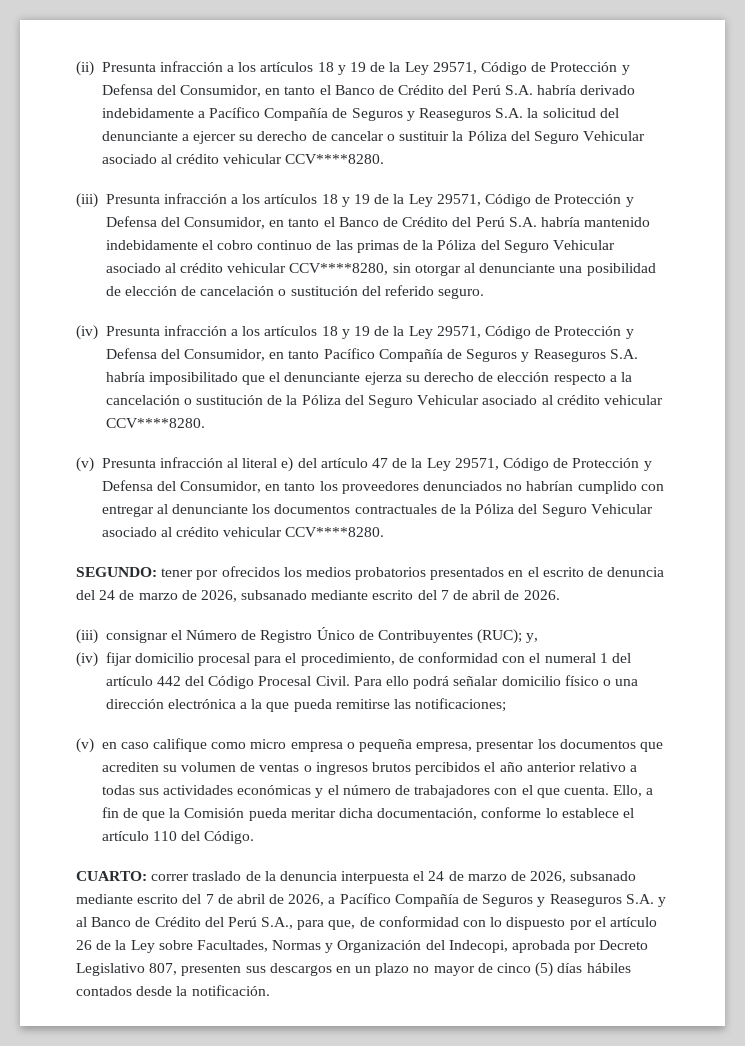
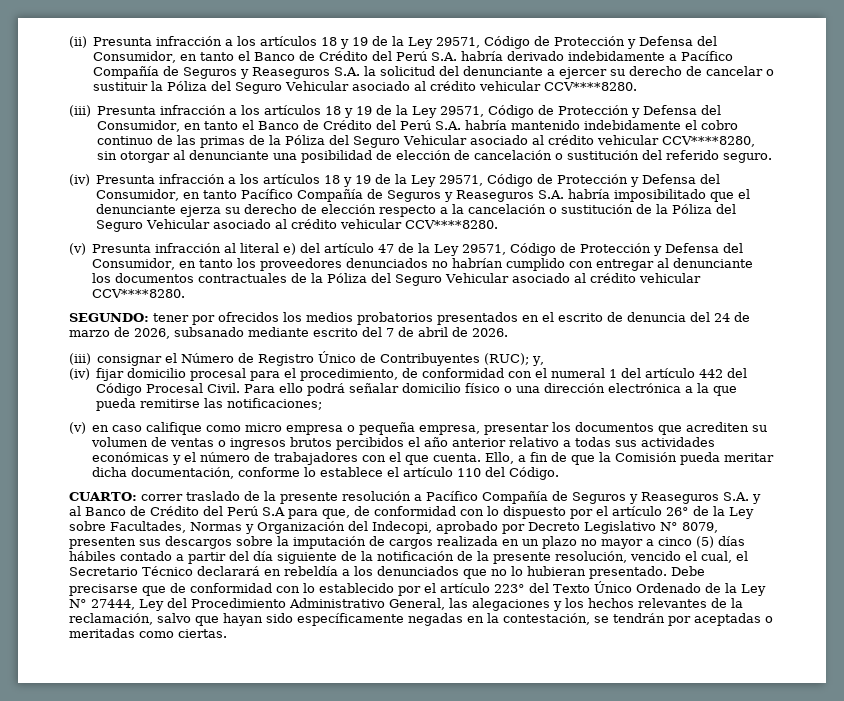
- CUARTO: correr traslado de la denuncia interpuesta el 24 de marzo de 2026, subsanado mediante escrito del 7 de abril de 2026, a Pacífico Compañía de Seguros y Reaseguros S.A. y al Banco de Crédito del Perú S.A., para que, de conformidad con lo dispuesto por el artículo 26 de la Ley sobre Facultades, Normas y Organización del Indecopi, aprobada por Decreto Legislativo 807, presenten sus descargos en un plazo no mayor de cinco (5) días hábiles contados desde la notificación.
+ CUARTO: correr traslado de la presente resolución a Pacífico Compañía de Seguros y Reaseguros S.A. y al Banco de Crédito del Perú S.A para que, de conformidad con lo dispuesto por el artículo 26° de la Ley sobre Facultades, Normas y Organización del Indecopi, aprobado por Decreto Legislativo N° 8079, presenten sus descargos sobre la imputación de cargos realizada en un plazo no mayor a cinco (5) días hábiles contado a partir del día siguiente de la notificación de la presente resolución, vencido el cual, el Secretario Técnico declarará en rebeldía a los denunciados que no lo hubieran presentado. Debe precisarse que de conformidad con lo establecido por el artículo 223° del Texto Único Ordenado de la Ley N° 27444, Ley del Procedimiento Administrativo General, las alegaciones y los hechos relevantes de la reclamación, salvo que hayan sido específicamente negadas en la contestación, se tendrán por aceptadas o meritadas como ciertas.

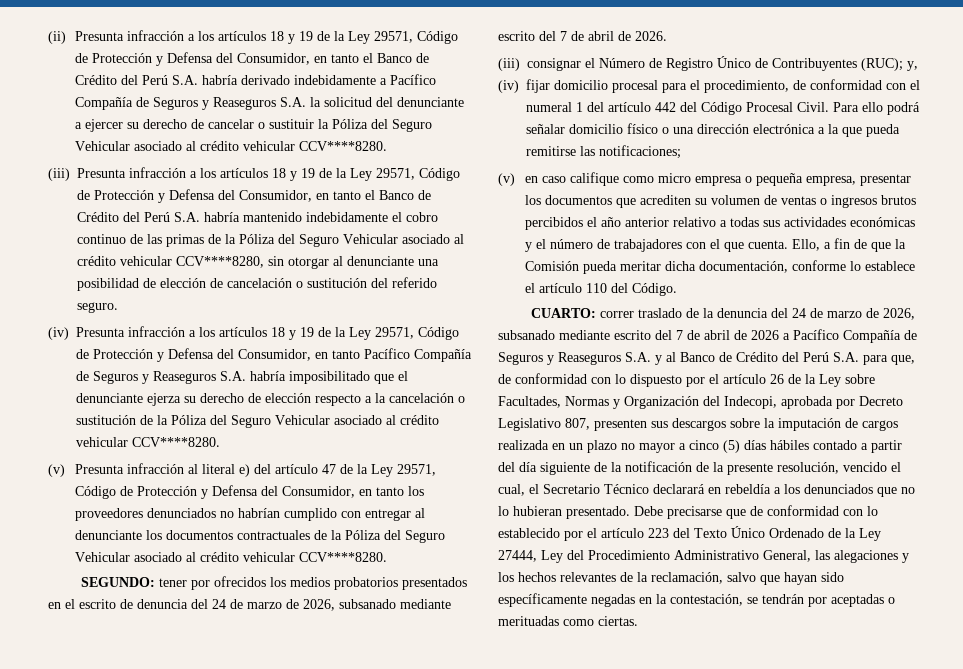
- correr traslado de la presente resolución a Pacífico Compañía de Seguros y Reaseguros S.A. y al Banco de Crédito del Perú S.A para que, de conformidad con lo dispuesto por el artículo 26° de la Ley sobre Facultades, Normas y Organización del Indecopi, aprobado por Decreto Legislativo N° 8079, presenten sus descargos sobre la imputación de cargos realizada en un plazo no mayor a cinco (5) días hábiles contado a partir del día siguiente de la notificación de la presente resolución, vencido el cual, el Secretario Técnico declarará en rebeldía a los denunciados que no lo hubieran presentado.
+ correr traslado de la denuncia del 24 de marzo de 2026, subsanado mediante escrito del 7 de abril de 2026 a Pacífico Compañía de Seguros y Reaseguros S.A. y al Banco de Crédito del Perú S.A. para que, de conformidad con lo dispuesto por el artículo 26 de la Ley sobre Facultades, Normas y Organización del Indecopi, aprobada por Decreto Legislativo 807, presenten sus descargos sobre la imputación de cargos realizada en un plazo no mayor a cinco (5) días hábiles contado a partir del día siguiente de la notificación de la presente resolución, vencido el cual, el Secretario Técnico declarará en rebeldía a los denunciados que no lo hubieran presentado.
- Debe precisarse que de conformidad con lo establecido por el artículo 223° del Texto Único Ordenado de la Ley N° 27444, Ley del Procedimiento Administrativo General, las alegaciones y los hechos relevantes de la reclamación, salvo que hayan sido específicamente negadas en la contestación, se tendrán por aceptadas o meritadas como ciertas.
+ Debe precisarse que de conformidad con lo establecido por el artículo 223 del Texto Único Ordenado de la Ley 27444, Ley del Procedimiento Administrativo General, las alegaciones y los hechos relevantes de la reclamación, salvo que hayan sido específicamente negadas en la contestación, se tendrán por aceptadas o merituadas como ciertas.

